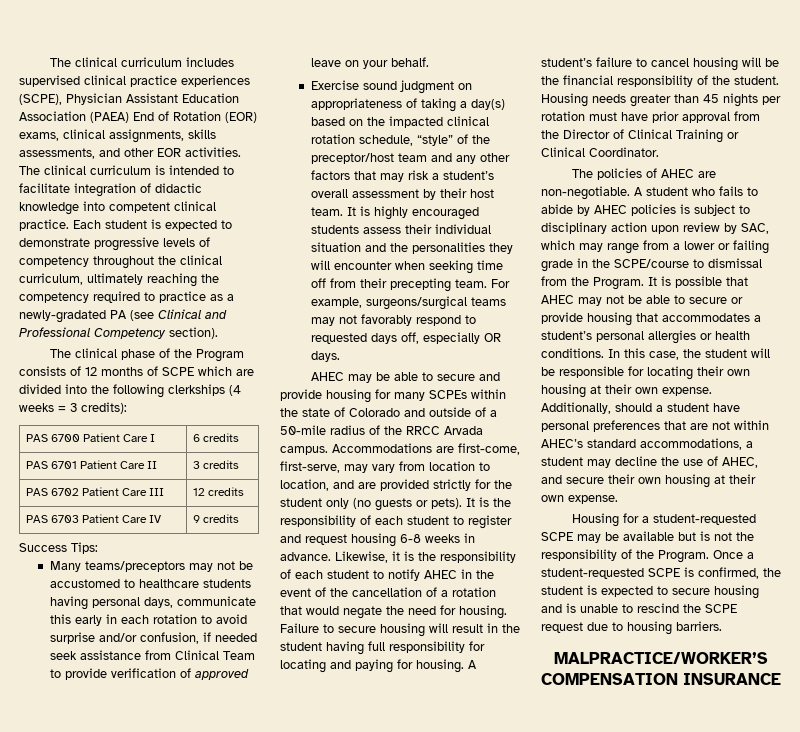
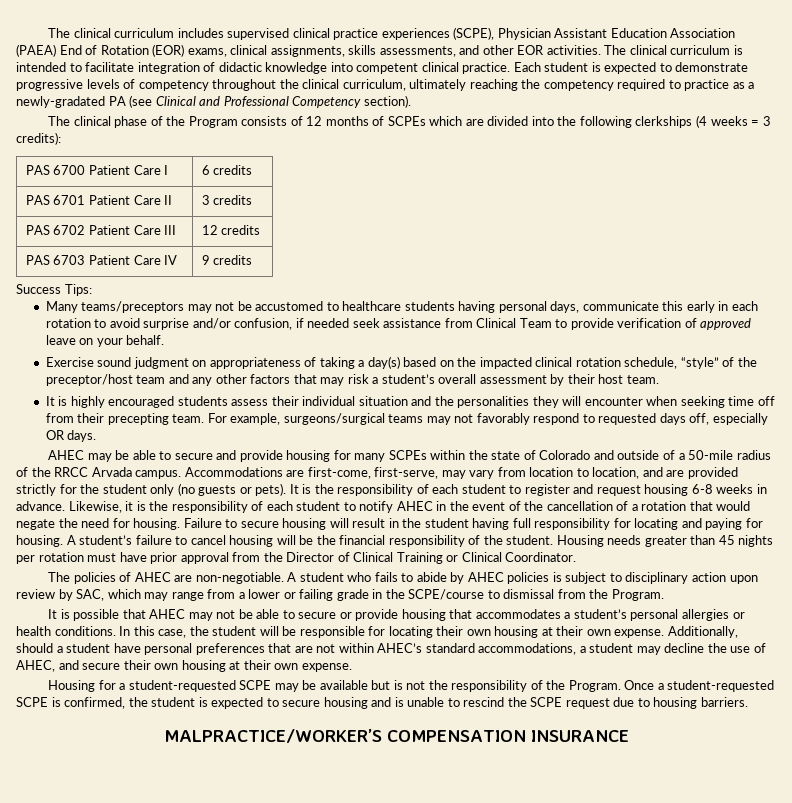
- The clinical phase of the Program consists of 12 months of SCPE which are divided into the following clerkships (4 weeks = 3 credits):
+ The clinical phase of the Program consists of 12 months of SCPEs which are divided into the following clerkships (4 weeks = 3 credits):
- Exercise sound judgment on appropriateness of taking a day(s) based on the impacted clinical rotation schedule, “style” of the preceptor/host team and any other factors that may risk a student’s overall assessment by their host team. It is highly encouraged students assess their individual situation and the personalities they will encounter when seeking time off from their precepting team.
+ Exercise sound judgment on appropriateness of taking a day(s) based on the impacted clinical rotation schedule, “style” of the preceptor/host team and any other factors that may risk a student’s overall assessment by their host team.
+ It is highly encouraged students assess their individual situation and the personalities they will encounter when seeking time off from their precepting team.
- A student who fails to abide by AHEC policies is subject to disciplinary action upon review by SAC, which may range from a lower or failing grade in the SCPE/course to dismissal from the Program. It is possible that AHEC may not be able to secure or provide housing that accommodates a student’s personal allergies or health conditions.
+ A student who fails to abide by AHEC policies is subject to disciplinary action upon review by SAC, which may range from a lower or failing grade in the SCPE/course to dismissal from the Program.
+ It is possible that AHEC may not be able to secure or provide housing that accommodates a student’s personal allergies or health conditions.

